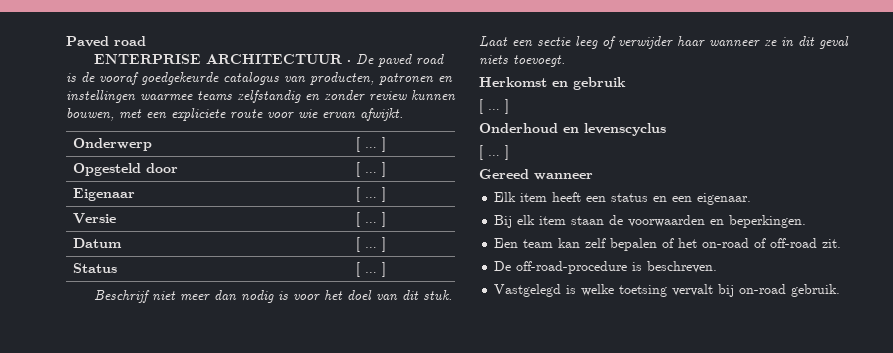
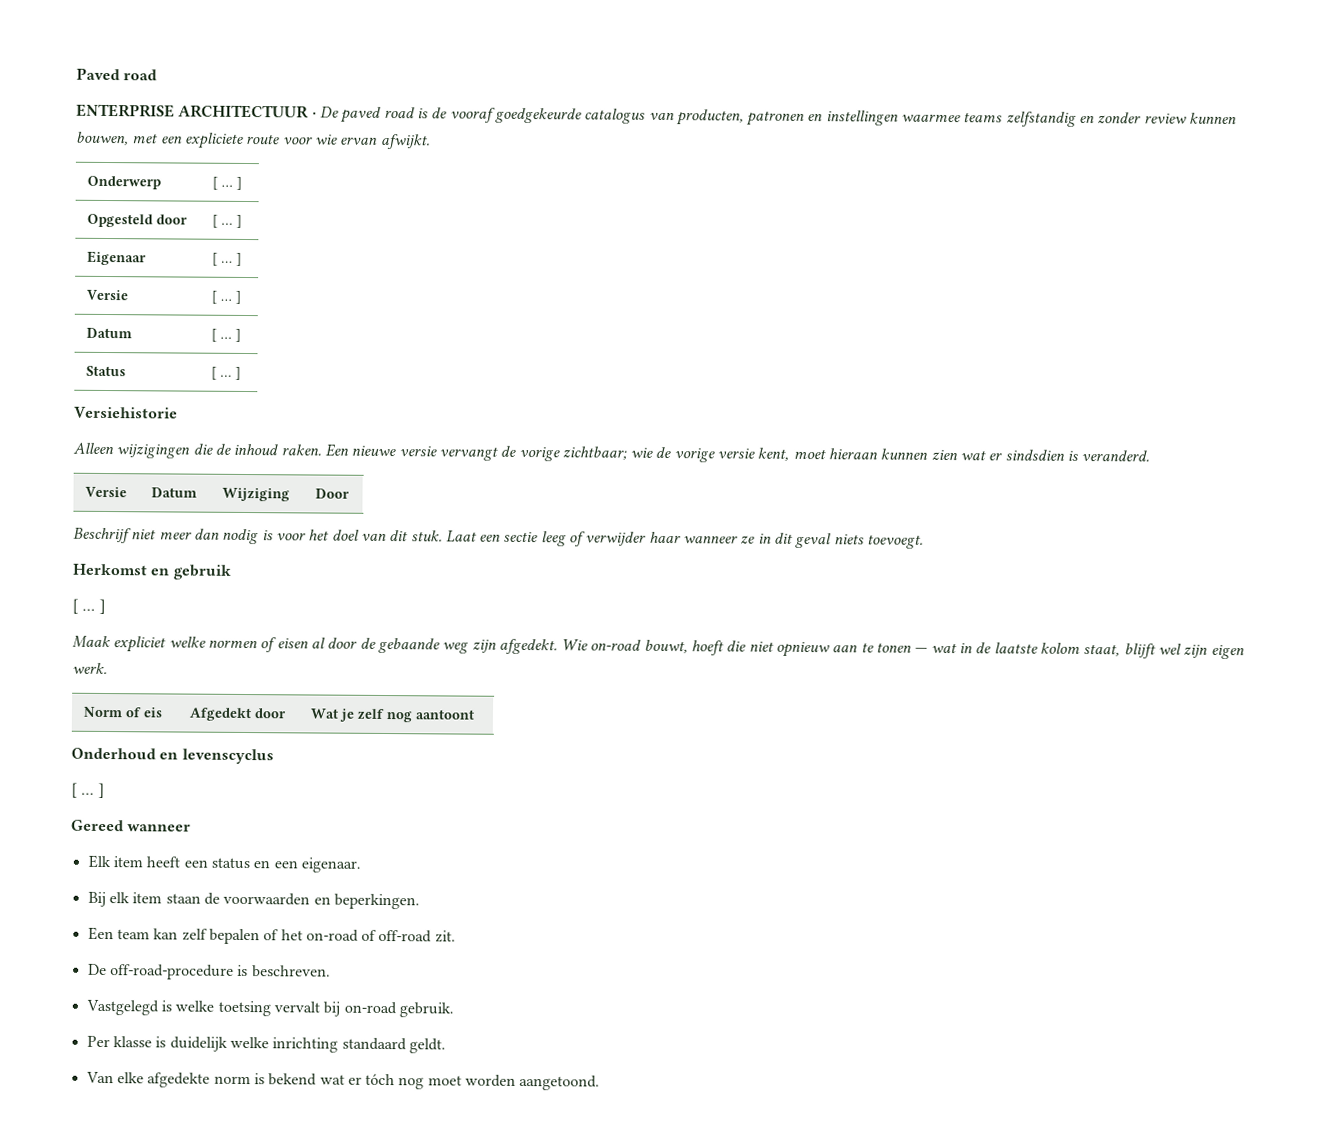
+ Versiehistorie
+ Alleen wijzigingen die de inhoud raken. Een nieuwe versie vervangt de vorige zichtbaar; wie de vorige versie kent, moet hieraan kunnen zien wat er sindsdien is veranderd.
+ Versie | Datum | Wijziging | Door
+ Maak expliciet welke normen of eisen al door de gebaande weg zijn afgedekt. Wie on-road bouwt, hoeft die niet opnieuw aan te tonen — wat in de laatste kolom staat, blijft wel zijn eigen werk.
+ Norm of eis | Afgedekt door | Wat je zelf nog aantoont
+ Per klasse is duidelijk welke inrichting standaard geldt.
+ Van elke afgedekte norm is bekend wat er tóch nog moet worden aangetoond.

